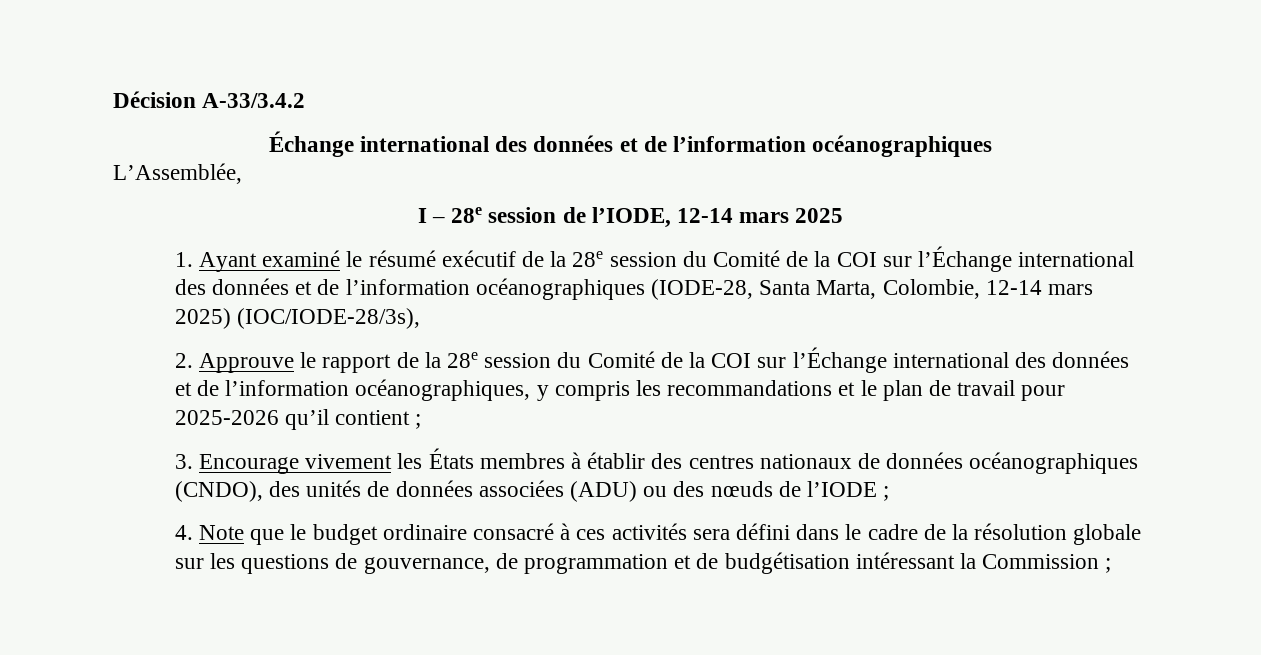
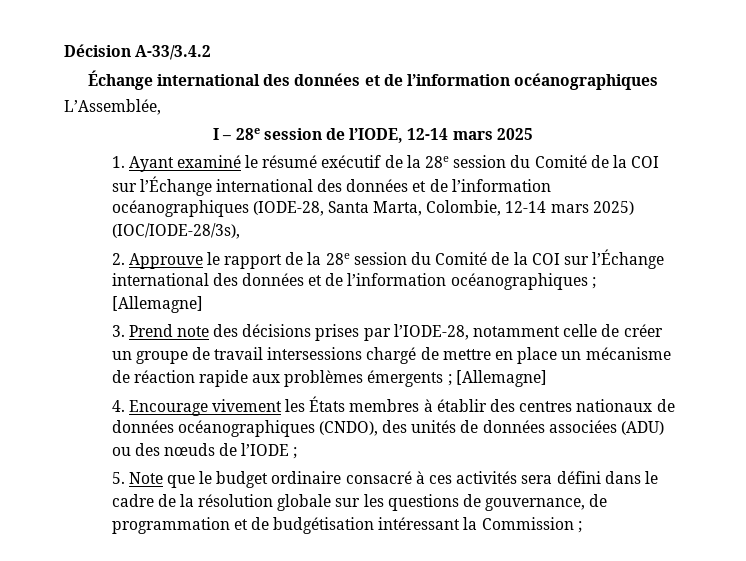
- 2. Approuve le rapport de la 28e session du Comité de la COI sur l’Échange international des données et de l’information océanographiques, y compris les recommandations et le plan de travail pour 2025-2026 qu’il contient ;
- 3. Encourage vivement les États membres à établir des centres nationaux de données océanographiques (CNDO), des unités de données associées (ADU) ou des nœuds de l’IODE ;
+ 2. Approuve le rapport de la 28e session du Comité de la COI sur l’Échange international des données et de l’information océanographiques ; [Allemagne]
+ 3. Prend note des décisions prises par l’IODE-28, notamment celle de créer un groupe de travail intersessions chargé de mettre en place un mécanisme de réaction rapide aux problèmes émergents ; [Allemagne]
+ 4. Encourage vivement les États membres à établir des centres nationaux de données océanographiques (CNDO), des unités de données associées (ADU) ou des nœuds de l’IODE ;
- 4. Note que le budget ordinaire consacré à ces activités sera défini dans le cadre de la résolution globale sur les questions de gouvernance, de programmation et de budgétisation intéressant la Commission ;
+ 5. Note que le budget ordinaire consacré à ces activités sera défini dans le cadre de la résolution globale sur les questions de gouvernance, de programmation et de budgétisation intéressant la Commission ;

